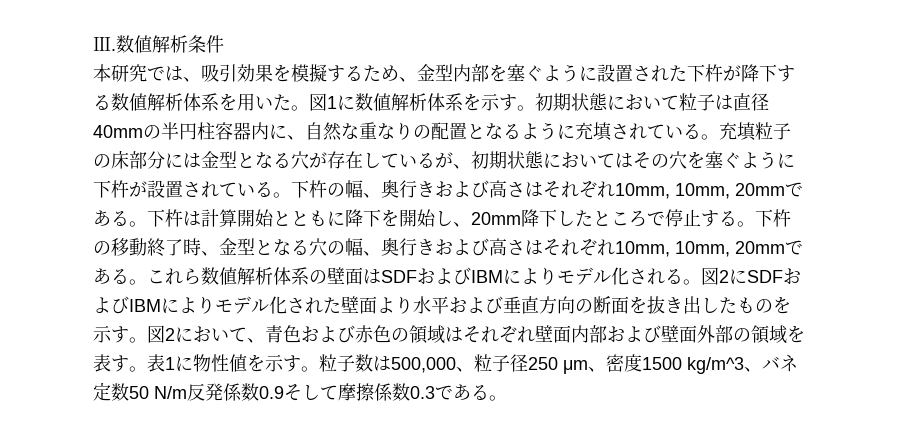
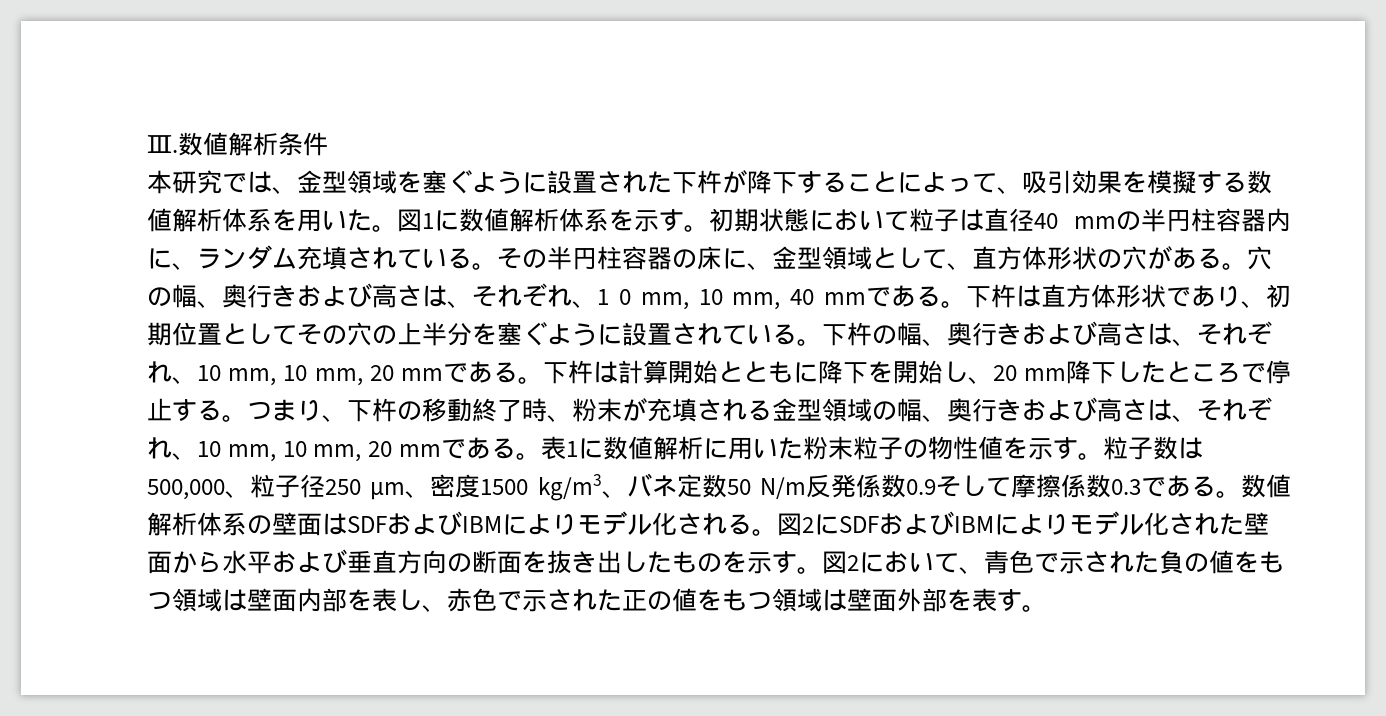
- 本研究では、吸引効果を模擬するため、金型内部を塞ぐように設置された下杵が降下する数値解析体系を用いた。
+ 本研究では、金型領域を塞ぐように設置された下杵が降下することによって、吸引効果を模擬する数値解析体系を用いた。
- 初期状態において粒子は直径40mmの半円柱容器内に、自然な重なりの配置となるように充填されている。充填粒子の床部分には金型となる穴が存在しているが、初期状態においてはその穴を塞ぐように下杵が設置されている。
+ 初期状態において粒子は直径40 mmの半円柱容器内に、ランダム充填されている。その半円柱容器の床に、金型領域として、直方体形状の穴がある。穴の幅、奥行きおよび高さは、それぞれ、1 0 mm, 10 mm, 40 mmである。下杵は直方体形状であり、初期位置としてその穴の上半分を塞ぐように設置されている。
- 下杵の幅、奥行きおよび高さはそれぞれ10mm, 10mm, 20mmである。
+ 下杵の幅、奥行きおよび高さは、それぞれ、10 mm, 10 mm, 20 mmである。
- 下杵は計算開始とともに降下を開始し、20mm降下したところで停止する。
+ 下杵は計算開始とともに降下を開始し、20 mm降下したところで停止する。
- 下杵の移動終了時、金型となる穴の幅、奥行きおよび高さはそれぞれ10mm, 10mm, 20mmである。これら数値解析体系の壁面はSDFおよびIBMによりモデル化される。
+ つまり、下杵の移動終了時、粉末が充填される金型領域の幅、奥行きおよび高さは、それぞれ、10 mm, 10 mm, 20 mmである。表1に数値解析に用いた粉末粒子の物性値を示す。粒子数は500,000、粒子径250 μm、密度1500 kg/m3、バネ定数50 N/m反発係数0.9そして摩擦係数0.3である。数値解析体系の壁面はSDFおよびIBMによりモデル化される。
- 図2にSDFおよびIBMによりモデル化された壁面より水平および垂直方向の断面を抜き出したものを示す。
+ 図2にSDFおよびIBMによりモデル化された壁面から水平および垂直方向の断面を抜き出したものを示す。
- 図2において、青色および赤色の領域はそれぞれ壁面内部および壁面外部の領域を表す。表1に物性値を示す。粒子数は500,000、粒子径250 μm、密度1500 kg/m^3、バネ定数50 N/m反発係数0.9そして摩擦係数0.3である。
+ 図2において、青色で示された負の値をもつ領域は壁面内部を表し、赤色で示された正の値をもつ領域は壁面外部を表す。

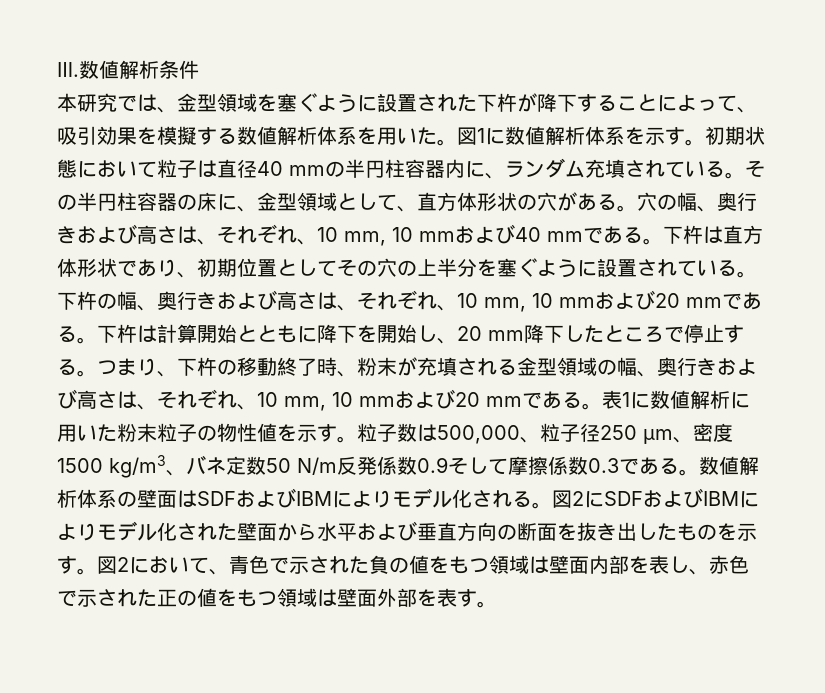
- 穴の幅、奥行きおよび高さは、それぞれ、1 0 mm, 10 mm, 40 mmである。
+ 穴の幅、奥行きおよび高さは、それぞれ、10 mm, 10 mmおよび40 mmである。
- 下杵の幅、奥行きおよび高さは、それぞれ、10 mm, 10 mm, 20 mmである。
+ 下杵の幅、奥行きおよび高さは、それぞれ、10 mm, 10 mmおよび20 mmである。
- つまり、下杵の移動終了時、粉末が充填される金型領域の幅、奥行きおよび高さは、それぞれ、10 mm, 10 mm, 20 mmである。
+ つまり、下杵の移動終了時、粉末が充填される金型領域の幅、奥行きおよび高さは、それぞれ、10 mm, 10 mmおよび20 mmである。

